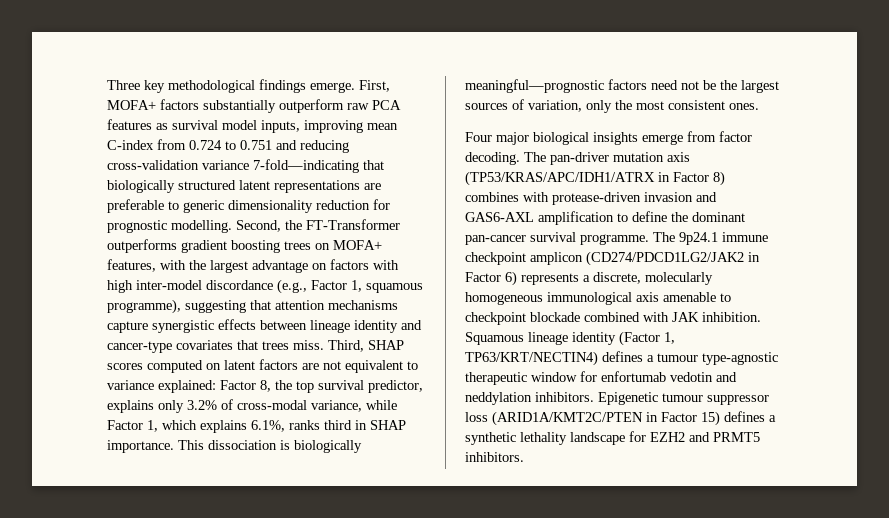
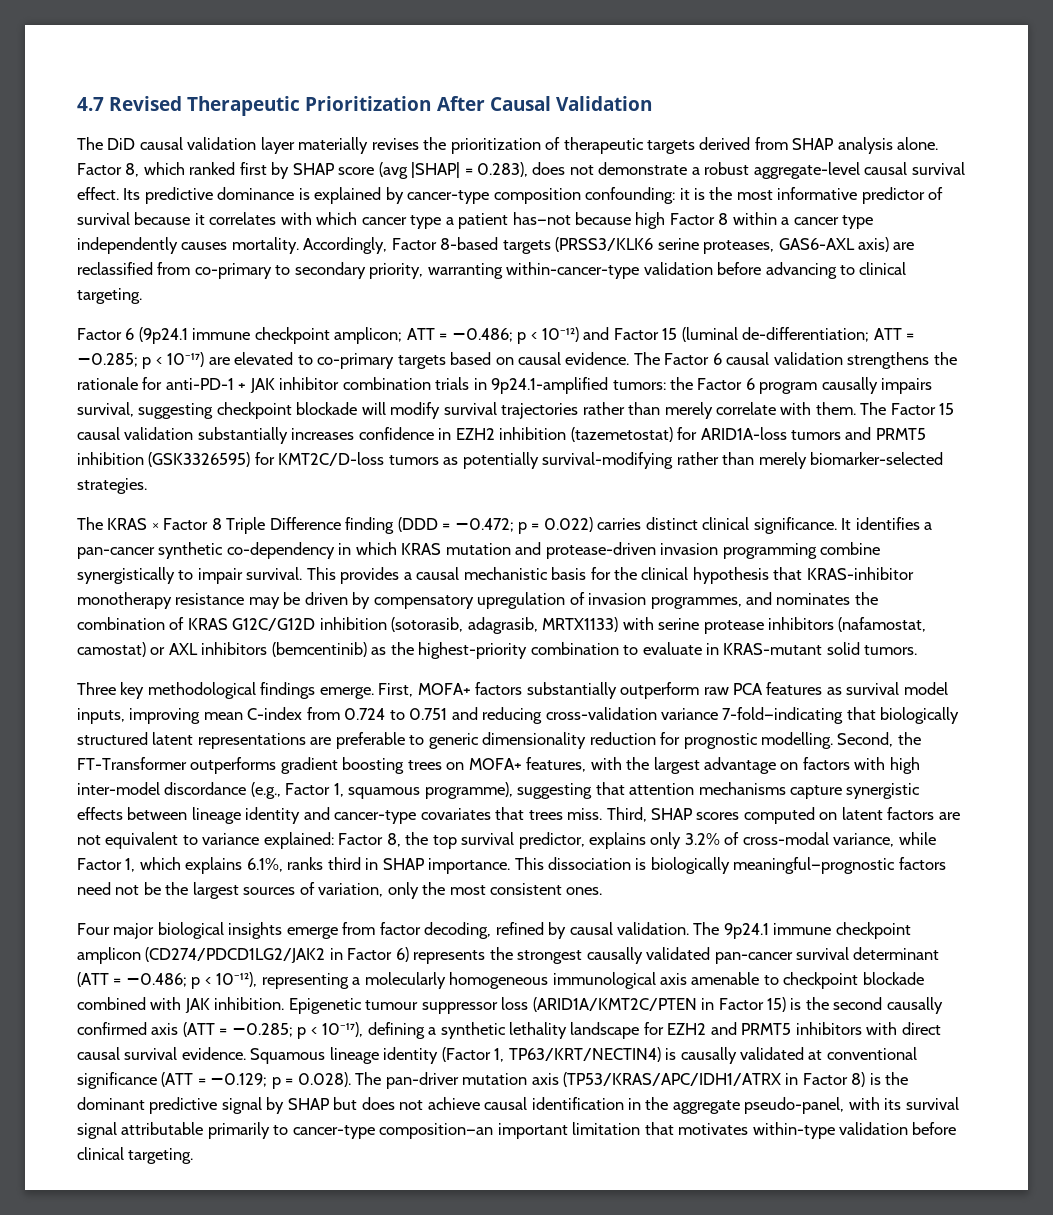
+ 4.7 Revised Therapeutic Prioritization After Causal Validation
+ The DiD causal validation layer materially revises the prioritization of therapeutic targets derived from SHAP analysis alone. Factor 8, which ranked first by SHAP score (avg |SHAP| = 0.283), does not demonstrate a robust aggregate-level causal survival effect. Its predictive dominance is explained by cancer-type composition confounding: it is the most informative predictor of survival because it correlates with which cancer type a patient has—not because high Factor 8 within a cancer type independently causes mortality. Accordingly, Factor 8-based targets (PRSS3/KLK6 serine proteases, GAS6-AXL axis) are reclassified from co-primary to secondary priority, warranting within-cancer-type validation before advancing to clinical targeting.
+ Factor 6 (9p24.1 immune checkpoint amplicon; ATT = −0.486; p < 10⁻¹²) and Factor 15 (luminal de-differentiation; ATT = −0.285; p < 10⁻¹⁷) are elevated to co-primary targets based on causal evidence. The Factor 6 causal validation strengthens the rationale for anti-PD-1 + JAK inhibitor combination trials in 9p24.1-amplified tumors: the Factor 6 program causally impairs survival, suggesting checkpoint blockade will modify survival trajectories rather than merely correlate with them. The Factor 15 causal validation substantially increases confidence in EZH2 inhibition (tazemetostat) for ARID1A-loss tumors and PRMT5 inhibition (GSK3326595) for KMT2C/D-loss tumors as potentially survival-modifying rather than merely biomarker-selected strategies.
+ The KRAS × Factor 8 Triple Difference finding (DDD = −0.472; p = 0.022) carries distinct clinical significance. It identifies a pan-cancer synthetic co-dependency in which KRAS mutation and protease-driven invasion programming combine synergistically to impair survival. This provides a causal mechanistic basis for the clinical hypothesis that KRAS-inhibitor monotherapy resistance may be driven by compensatory upregulation of invasion programmes, and nominates the combination of KRAS G12C/G12D inhibition (sotorasib, adagrasib, MRTX1133) with serine protease inhibitors (nafamostat, camostat) or AXL inhibitors (bemcentinib) as the highest-priority combination to evaluate in KRAS-mutant solid tumors.
- Four major biological insights emerge from factor decoding. The pan-driver mutation axis (TP53/KRAS/APC/IDH1/ATRX in Factor 8) combines with protease-driven invasion and GAS6-AXL amplification to define the dominant pan-cancer survival programme.
+ Four major biological insights emerge from factor decoding, refined by causal validation.
- The 9p24.1 immune checkpoint amplicon (CD274/PDCD1LG2/JAK2 in Factor 6) represents a discrete, molecularly homogeneous immunological axis amenable to checkpoint blockade combined with JAK inhibition.
+ The 9p24.1 immune checkpoint amplicon (CD274/PDCD1LG2/JAK2 in Factor 6) represents the strongest causally validated pan-cancer survival determinant (ATT = −0.486; p < 10⁻¹²), representing a molecularly homogeneous immunological axis amenable to checkpoint blockade combined with JAK inhibition.
- Squamous lineage identity (Factor 1, TP63/KRT/NECTIN4) defines a tumour type-agnostic therapeutic window for enfortumab vedotin and neddylation inhibitors.
- Epigenetic tumour suppressor loss (ARID1A/KMT2C/PTEN in Factor 15) defines a synthetic lethality landscape for EZH2 and PRMT5 inhibitors.
+ Epigenetic tumour suppressor loss (ARID1A/KMT2C/PTEN in Factor 15) is the second causally confirmed axis (ATT = −0.285; p < 10⁻¹⁷), defining a synthetic lethality landscape for EZH2 and PRMT5 inhibitors with direct causal survival evidence. Squamous lineage identity (Factor 1, TP63/KRT/NECTIN4) is causally validated at conventional significance (ATT = −0.129; p = 0.028). The pan-driver mutation axis (TP53/KRAS/APC/IDH1/ATRX in Factor 8) is the dominant predictive signal by SHAP but does not achieve causal identification in the aggregate pseudo-panel, with its survival signal attributable primarily to cancer-type composition—an important limitation that motivates within-type validation before clinical targeting.

